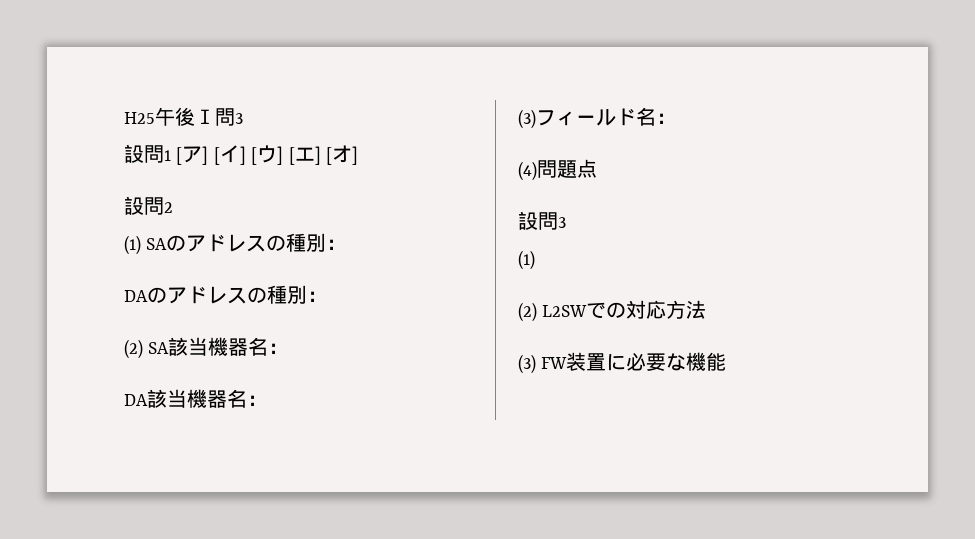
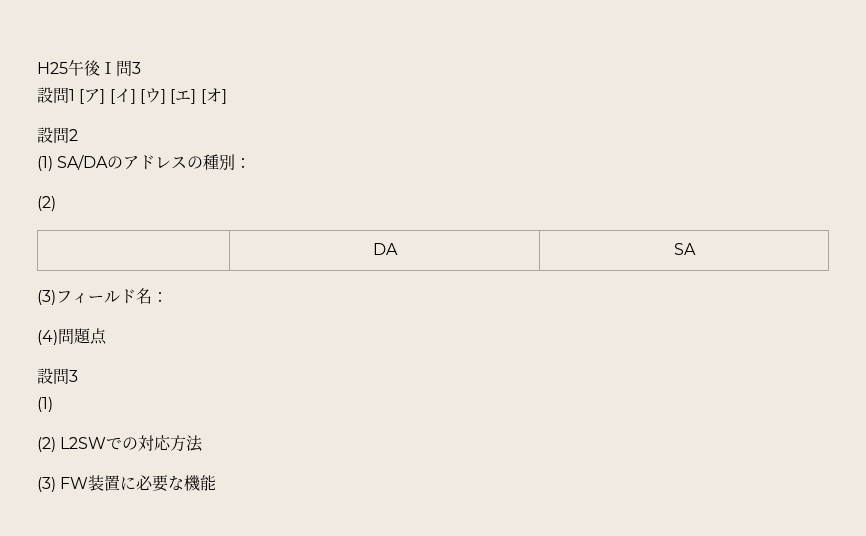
- (1) SAのアドレスの種別：
- DAのアドレスの種別：
- (2) SA該当機器名：
- DA該当機器名：
+ (1) SA/DAのアドレスの種別：
+ (2)
+ | DA | SA

